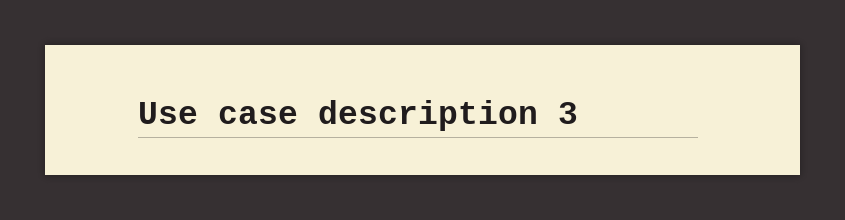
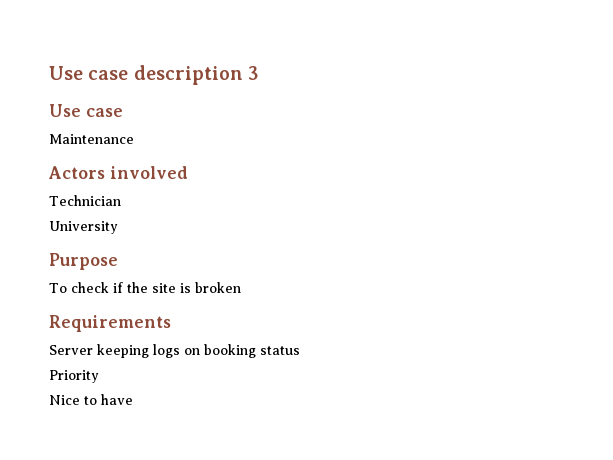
  Use case description 3
+ Use case
+ Maintenance
+ Actors involved
+ Technician
+ University
+ Purpose
+ To check if the site is broken
+ Requirements
+ Server keeping logs on booking status
+ Priority
+ Nice to have

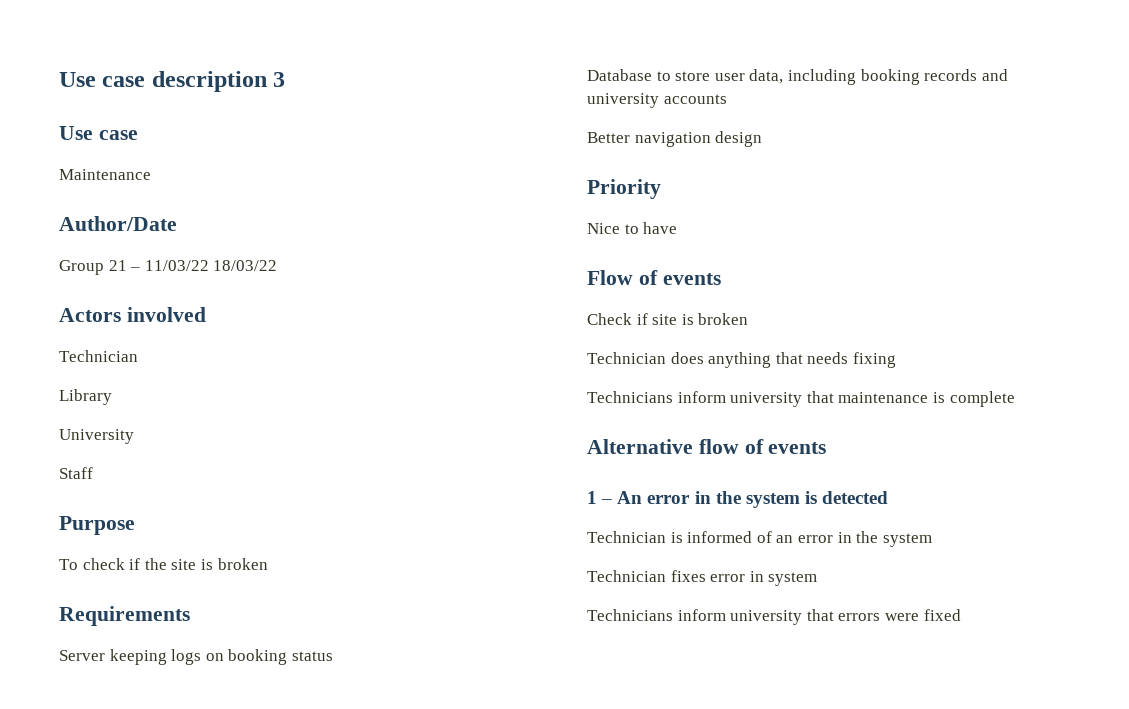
+ Author/Date
+ Group 21 – 11/03/22 18/03/22
+ Library
+ Staff
+ Database to store user data, including booking records and university accounts
+ Better navigation design
  Priority
  Nice to have
+ Flow of events
+ Check if site is broken
+ Technician does anything that needs fixing
+ Technicians inform university that maintenance is complete
+ Alternative flow of events
+ 1 – An error in the system is detected
+ Technician is informed of an error in the system
+ Technician fixes error in system
+ Technicians inform university that errors were fixed

